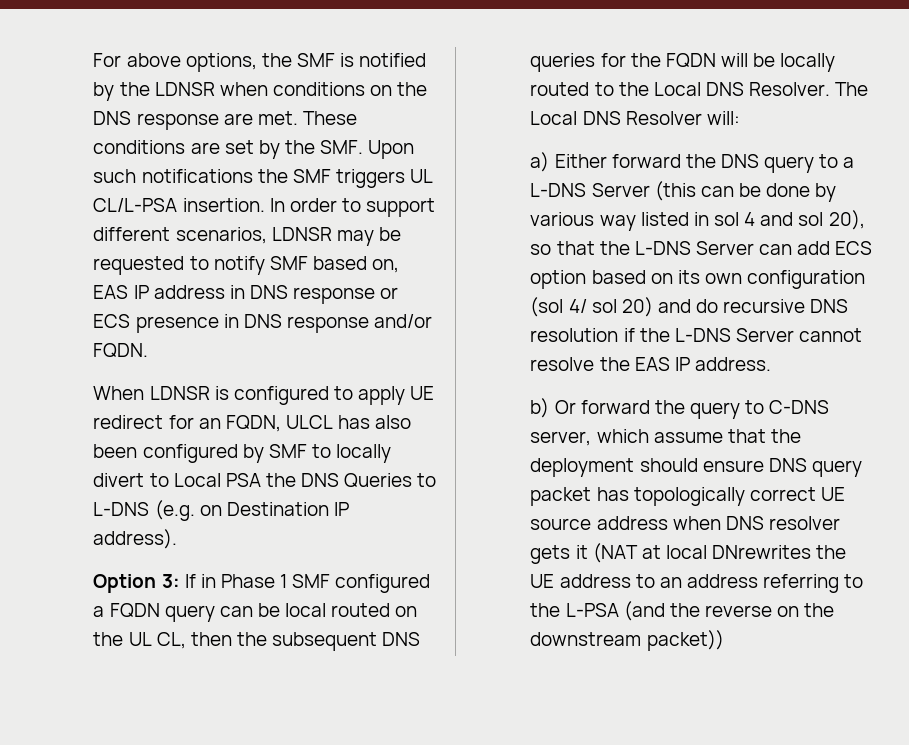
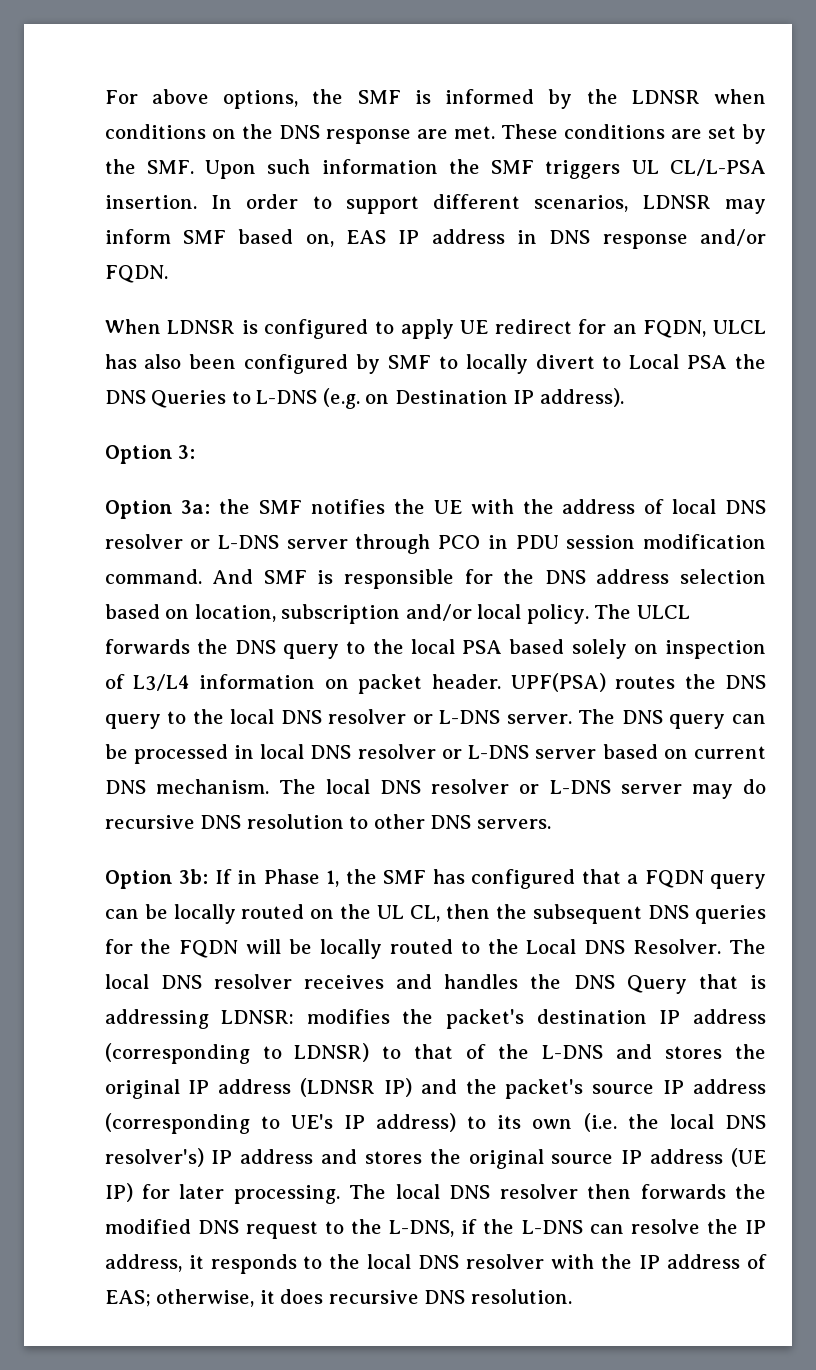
- For above options, the SMF is notified by the LDNSR when conditions on the DNS response are met.
+ For above options, the SMF is informed by the LDNSR when conditions on the DNS response are met.
- These conditions are set by the SMF. Upon such notifications the SMF triggers UL CL/L-PSA insertion.
+ These conditions are set by the SMF. Upon such information the SMF triggers UL CL/L-PSA insertion.
- In order to support different scenarios, LDNSR may be requested to notify SMF based on, EAS IP address in DNS response or ECS presence in DNS response and/or FQDN.
+ In order to support different scenarios, LDNSR may inform SMF based on, EAS IP address in DNS response and/or FQDN.
- Option 3: If in Phase 1 SMF configured a FQDN query can be local routed on the UL CL, then the subsequent DNS queries for the FQDN will be locally routed to the Local DNS Resolver.
+ Option 3:
+ Option 3a: the SMF notifies the UE with the address of local DNS resolver or L-DNS server through PCO in PDU session modification command. And SMF is responsible for the DNS address selection based on location, subscription and/or local policy. The ULCL forwards the DNS query to the local PSA based solely on inspection of L3/L4 information on packet header. UPF(PSA) routes the DNS query to the local DNS resolver or L-DNS server. The DNS query can be processed in local DNS resolver or L-DNS server based on current DNS mechanism. The local DNS resolver or L-DNS server may do recursive DNS resolution to other DNS servers.
+ Option 3b: If in Phase 1, the SMF has configured that a FQDN query can be locally routed on the UL CL, then the subsequent DNS queries for the FQDN will be locally routed to the Local DNS Resolver.
- The Local DNS Resolver will:
- a) Either forward the DNS query to a L-DNS Server (this can be done by various way listed in sol 4 and sol 20), so that the L-DNS Server can add ECS option based on its own configuration (sol 4/ sol 20) and do recursive DNS resolution if the L-DNS Server cannot resolve the EAS IP address.
- b) Or forward the query to C-DNS server, which assume that the deployment should ensure DNS query packet has topologically correct UE source address when DNS resolver gets it (NAT at local DNrewrites the UE address to an address referring to the L-PSA (and the reverse on the downstream packet))
+ The local DNS resolver receives and handles the DNS Query that is addressing LDNSR: modifies the packet's destination IP address (corresponding to LDNSR) to that of the L-DNS and stores the original IP address (LDNSR IP) and the packet's source IP address (corresponding to UE's IP address) to its own (i.e. the local DNS resolver's) IP address and stores the original source IP address (UE IP) for later processing. The local DNS resolver then forwards the modified DNS request to the L-DNS, if the L-DNS can resolve the IP address, it responds to the local DNS resolver with the IP address of EAS; otherwise, it does recursive DNS resolution.

